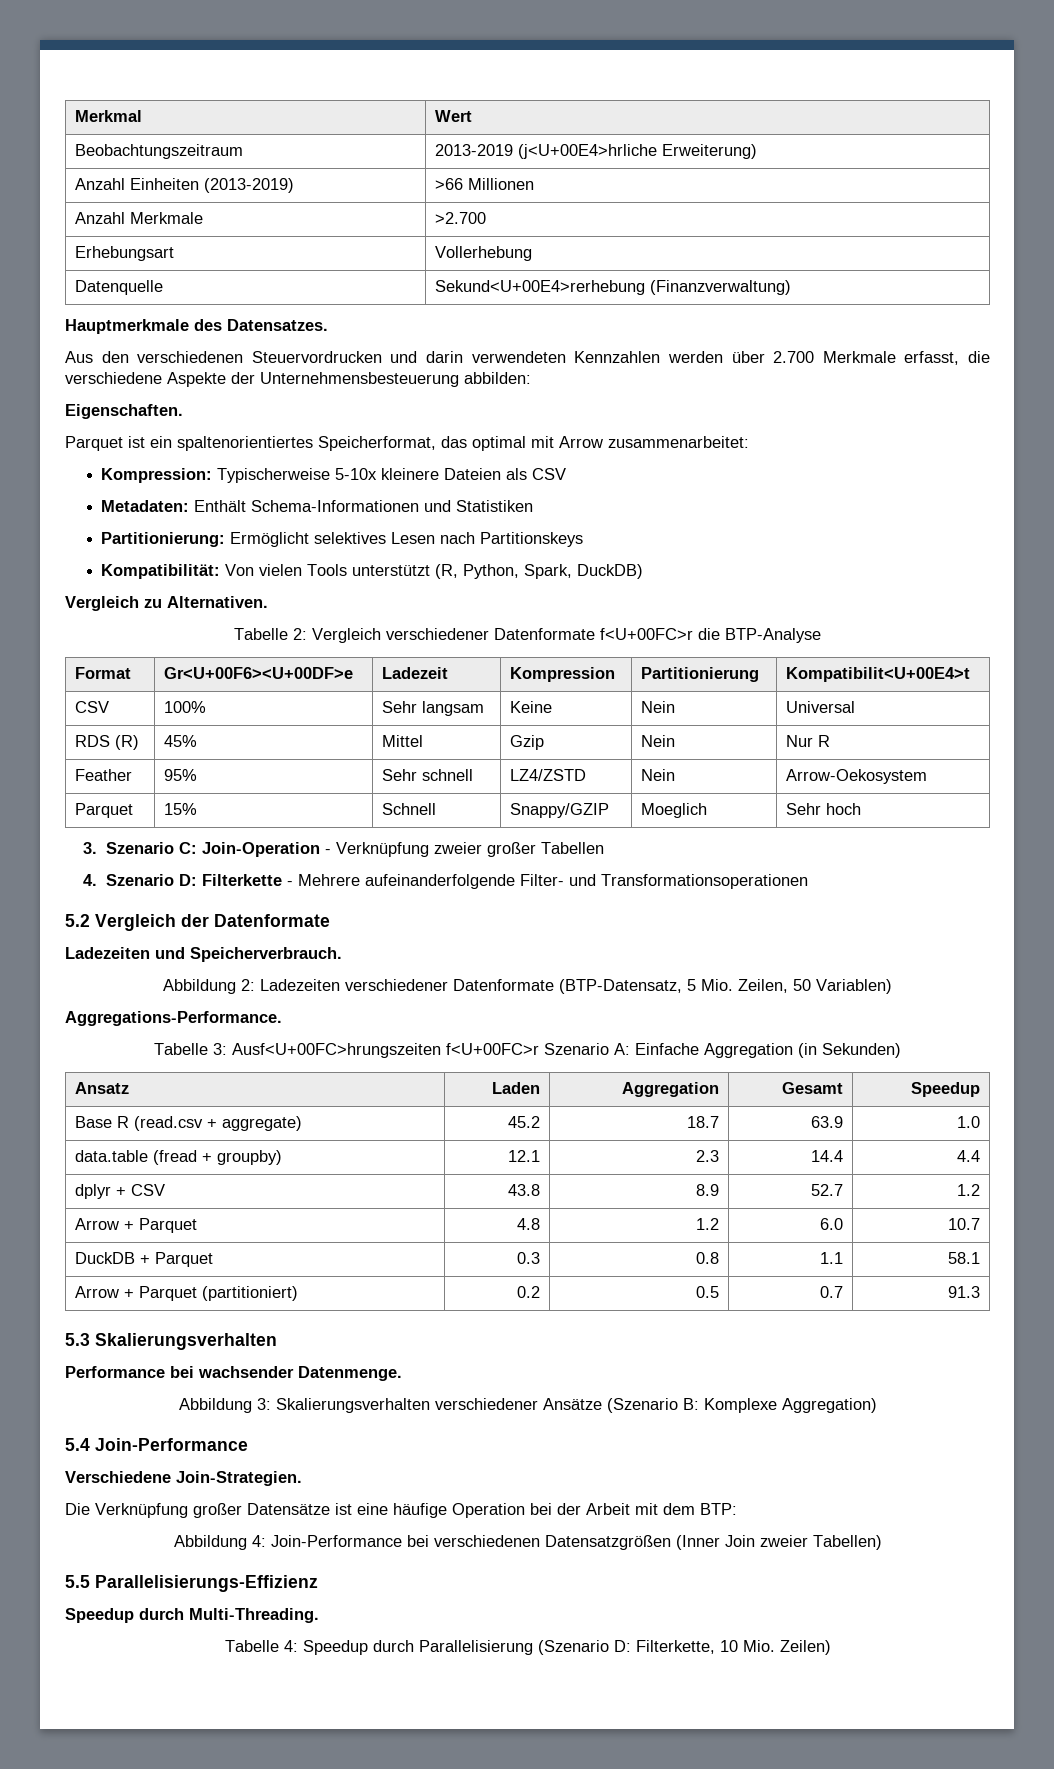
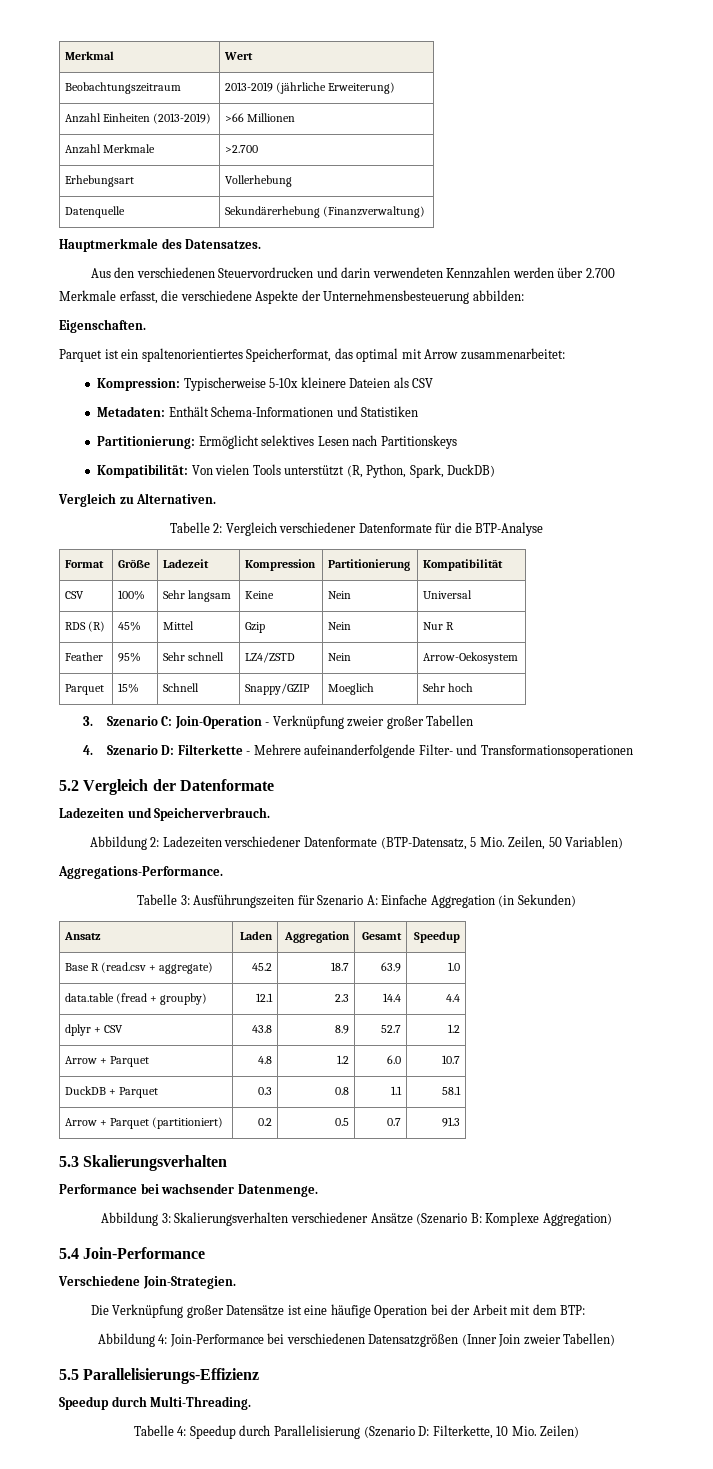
- Beobachtungszeitraum | 2013-2019 (j<U+00E4>hrliche Erweiterung)
+ Beobachtungszeitraum | 2013-2019 (jährliche Erweiterung)
- Datenquelle | Sekund<U+00E4>rerhebung (Finanzverwaltung)
+ Datenquelle | Sekundärerhebung (Finanzverwaltung)
- Tabelle 2: Vergleich verschiedener Datenformate f<U+00FC>r die BTP-Analyse
+ Tabelle 2: Vergleich verschiedener Datenformate für die BTP-Analyse
- Format | Gr<U+00F6><U+00DF>e | Ladezeit | Kompression | Partitionierung | Kompatibilit<U+00E4>t
+ Format | Größe | Ladezeit | Kompression | Partitionierung | Kompatibilität
- Tabelle 3: Ausf<U+00FC>hrungszeiten f<U+00FC>r Szenario A: Einfache Aggregation (in Sekunden)
+ Tabelle 3: Ausführungszeiten für Szenario A: Einfache Aggregation (in Sekunden)

